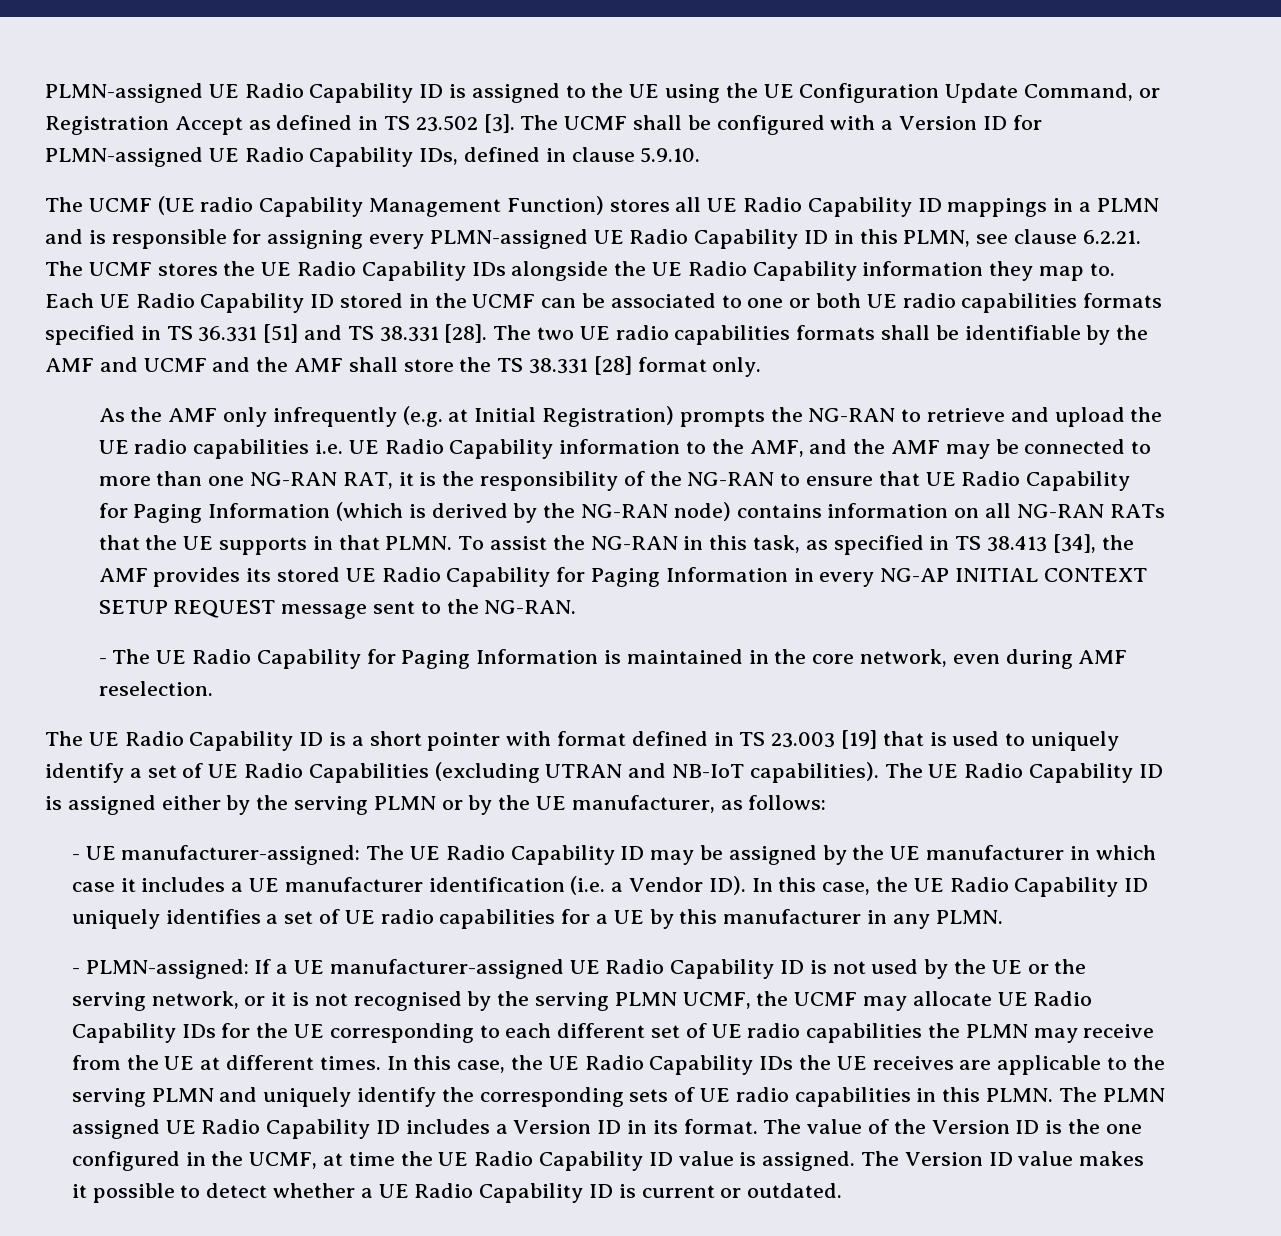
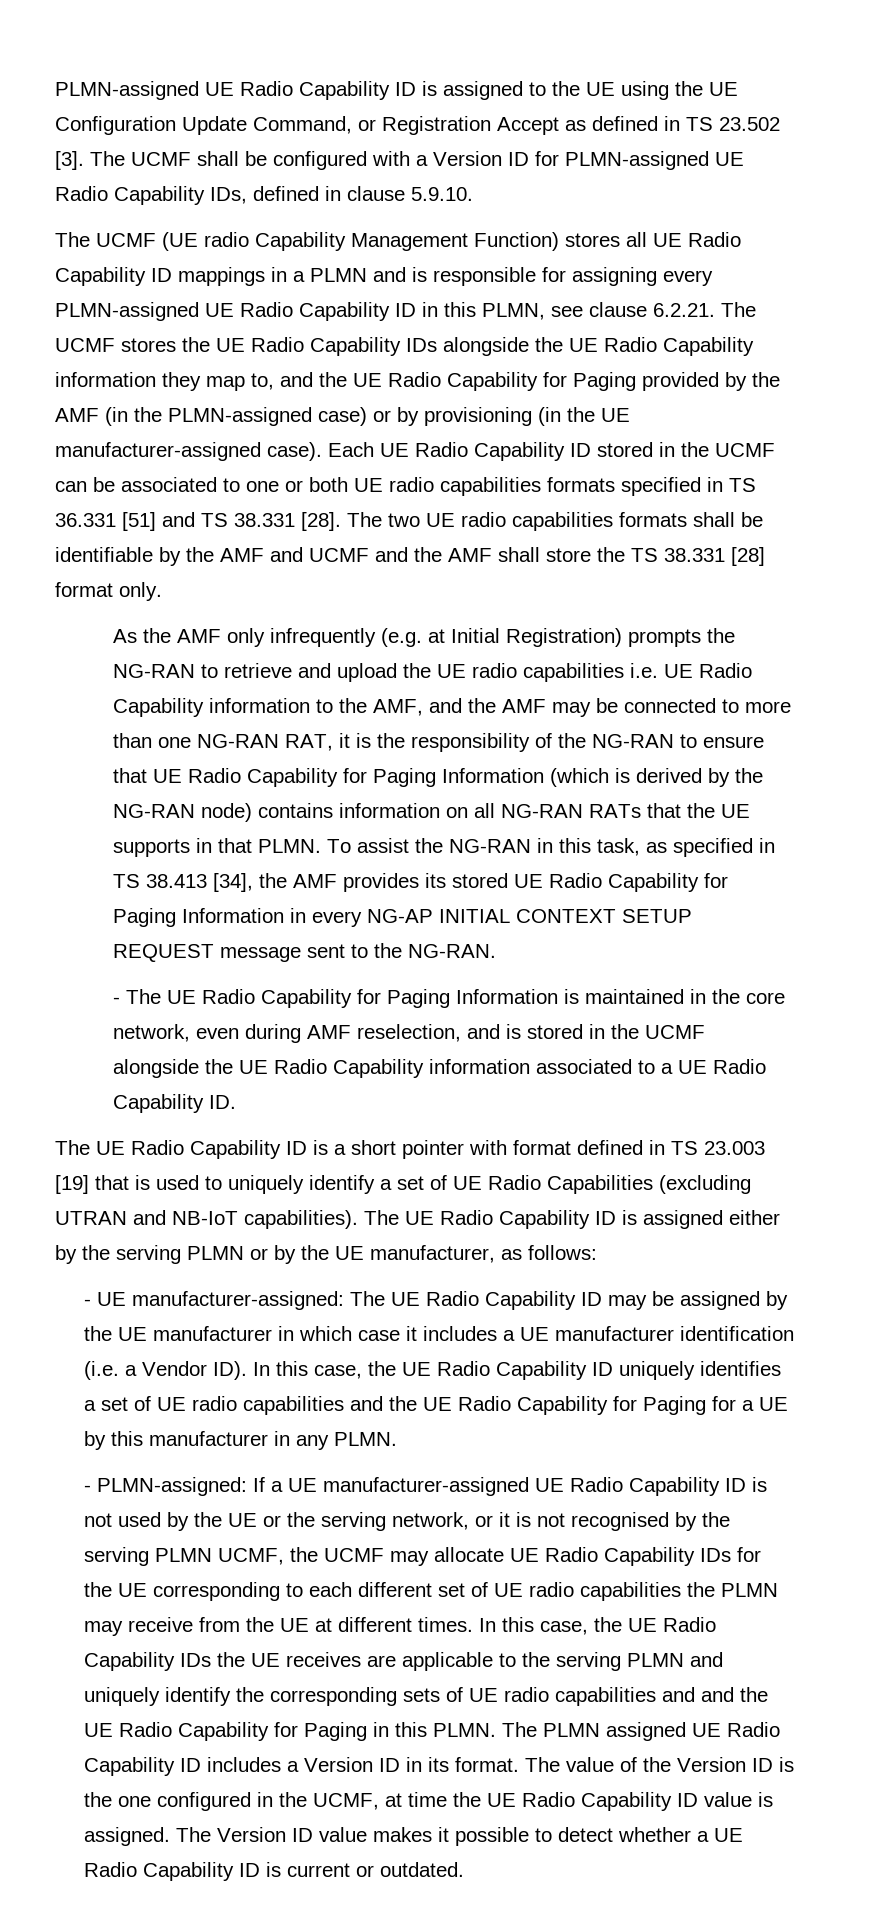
- The UCMF (UE radio Capability Management Function) stores all UE Radio Capability ID mappings in a PLMN and is responsible for assigning every PLMN-assigned UE Radio Capability ID in this PLMN, see clause 6.2.21. The UCMF stores the UE Radio Capability IDs alongside the UE Radio Capability information they map to.
+ The UCMF (UE radio Capability Management Function) stores all UE Radio Capability ID mappings in a PLMN and is responsible for assigning every PLMN-assigned UE Radio Capability ID in this PLMN, see clause 6.2.21. The UCMF stores the UE Radio Capability IDs alongside the UE Radio Capability information they map to, and the UE Radio Capability for Paging provided by the AMF (in the PLMN-assigned case) or by provisioning (in the UE manufacturer-assigned case).
- - The UE Radio Capability for Paging Information is maintained in the core network, even during AMF reselection.
+ - The UE Radio Capability for Paging Information is maintained in the core network, even during AMF reselection, and is stored in the UCMF alongside the UE Radio Capability information associated to a UE Radio Capability ID.
- - UE manufacturer-assigned: The UE Radio Capability ID may be assigned by the UE manufacturer in which case it includes a UE manufacturer identification (i.e. a Vendor ID). In this case, the UE Radio Capability ID uniquely identifies a set of UE radio capabilities for a UE by this manufacturer in any PLMN.
+ - UE manufacturer-assigned: The UE Radio Capability ID may be assigned by the UE manufacturer in which case it includes a UE manufacturer identification (i.e. a Vendor ID). In this case, the UE Radio Capability ID uniquely identifies a set of UE radio capabilities and the UE Radio Capability for Paging for a UE by this manufacturer in any PLMN.
- In this case, the UE Radio Capability IDs the UE receives are applicable to the serving PLMN and uniquely identify the corresponding sets of UE radio capabilities in this PLMN.
+ In this case, the UE Radio Capability IDs the UE receives are applicable to the serving PLMN and uniquely identify the corresponding sets of UE radio capabilities and and the UE Radio Capability for Paging in this PLMN.

